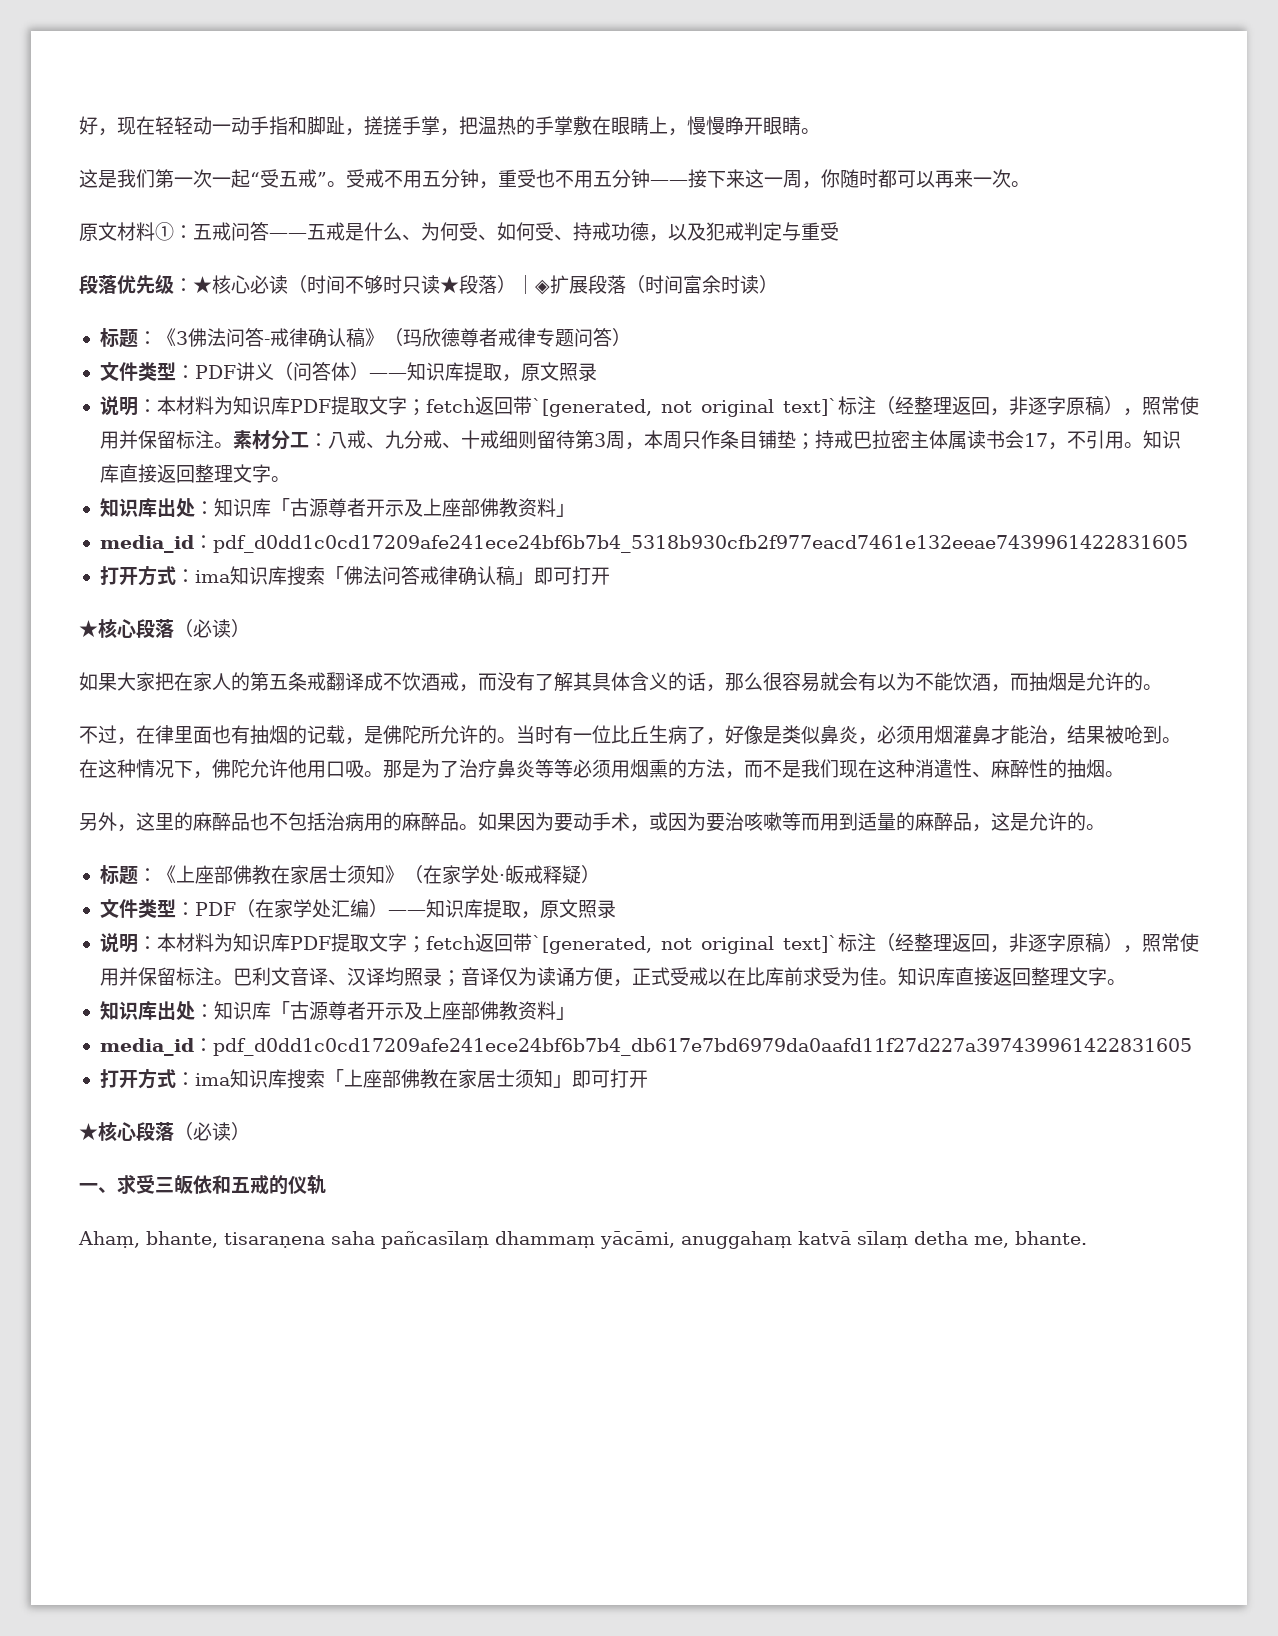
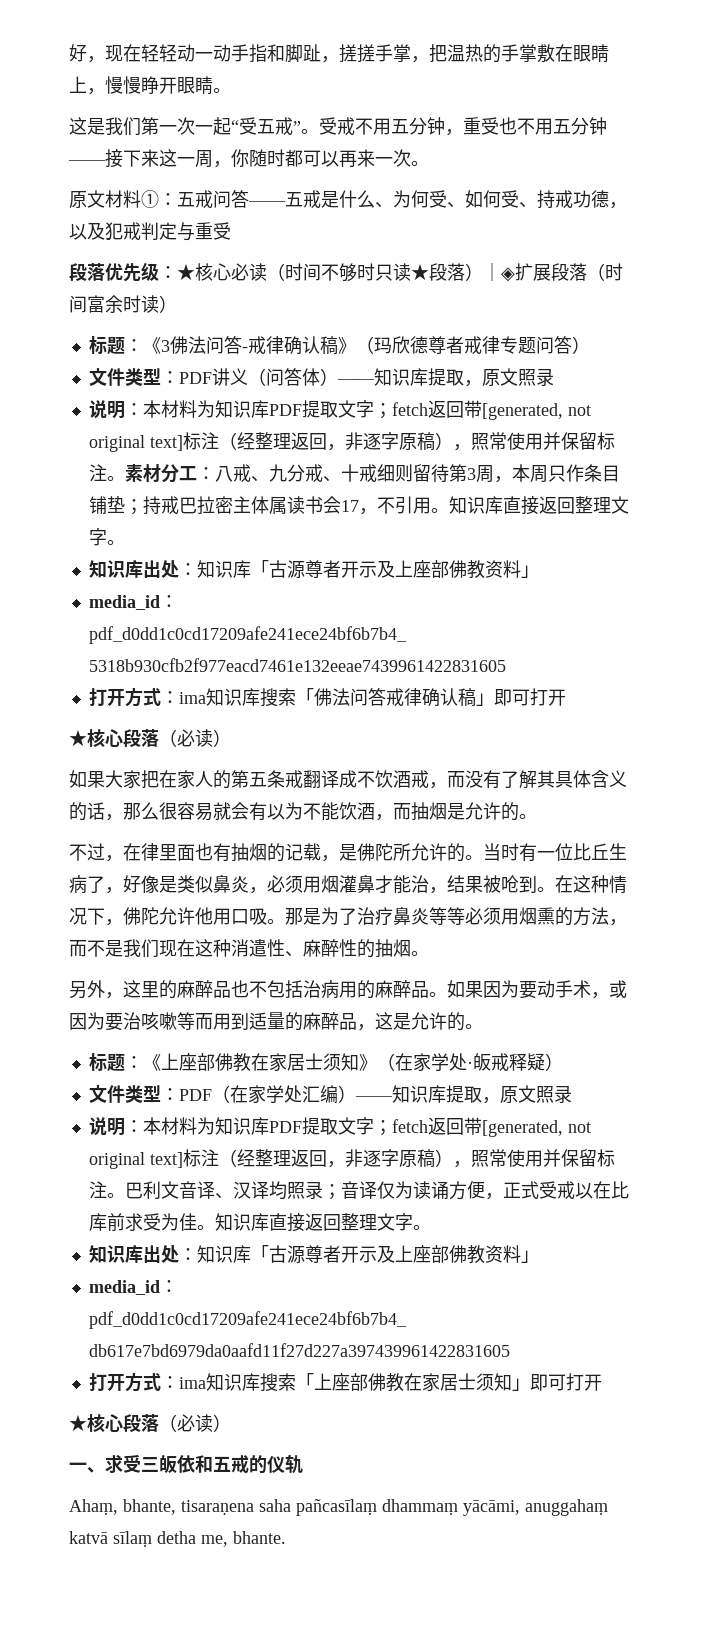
  文件类型：PDF讲义（问答体）——知识库提取，原文照录
- 说明：本材料为知识库PDF提取文字；fetch返回带`[generated, not original text]`标注（经整理返回，非逐字原稿），照常使用并保留标注。
+ 说明：本材料为知识库PDF提取文字；fetch返回带[generated, not original text]标注（经整理返回，非逐字原稿），照常使用并保留标注。
  文件类型：PDF（在家学处汇编）——知识库提取，原文照录
- 说明：本材料为知识库PDF提取文字；fetch返回带`[generated, not original text]`标注（经整理返回，非逐字原稿），照常使用并保留标注。
+ 说明：本材料为知识库PDF提取文字；fetch返回带[generated, not original text]标注（经整理返回，非逐字原稿），照常使用并保留标注。

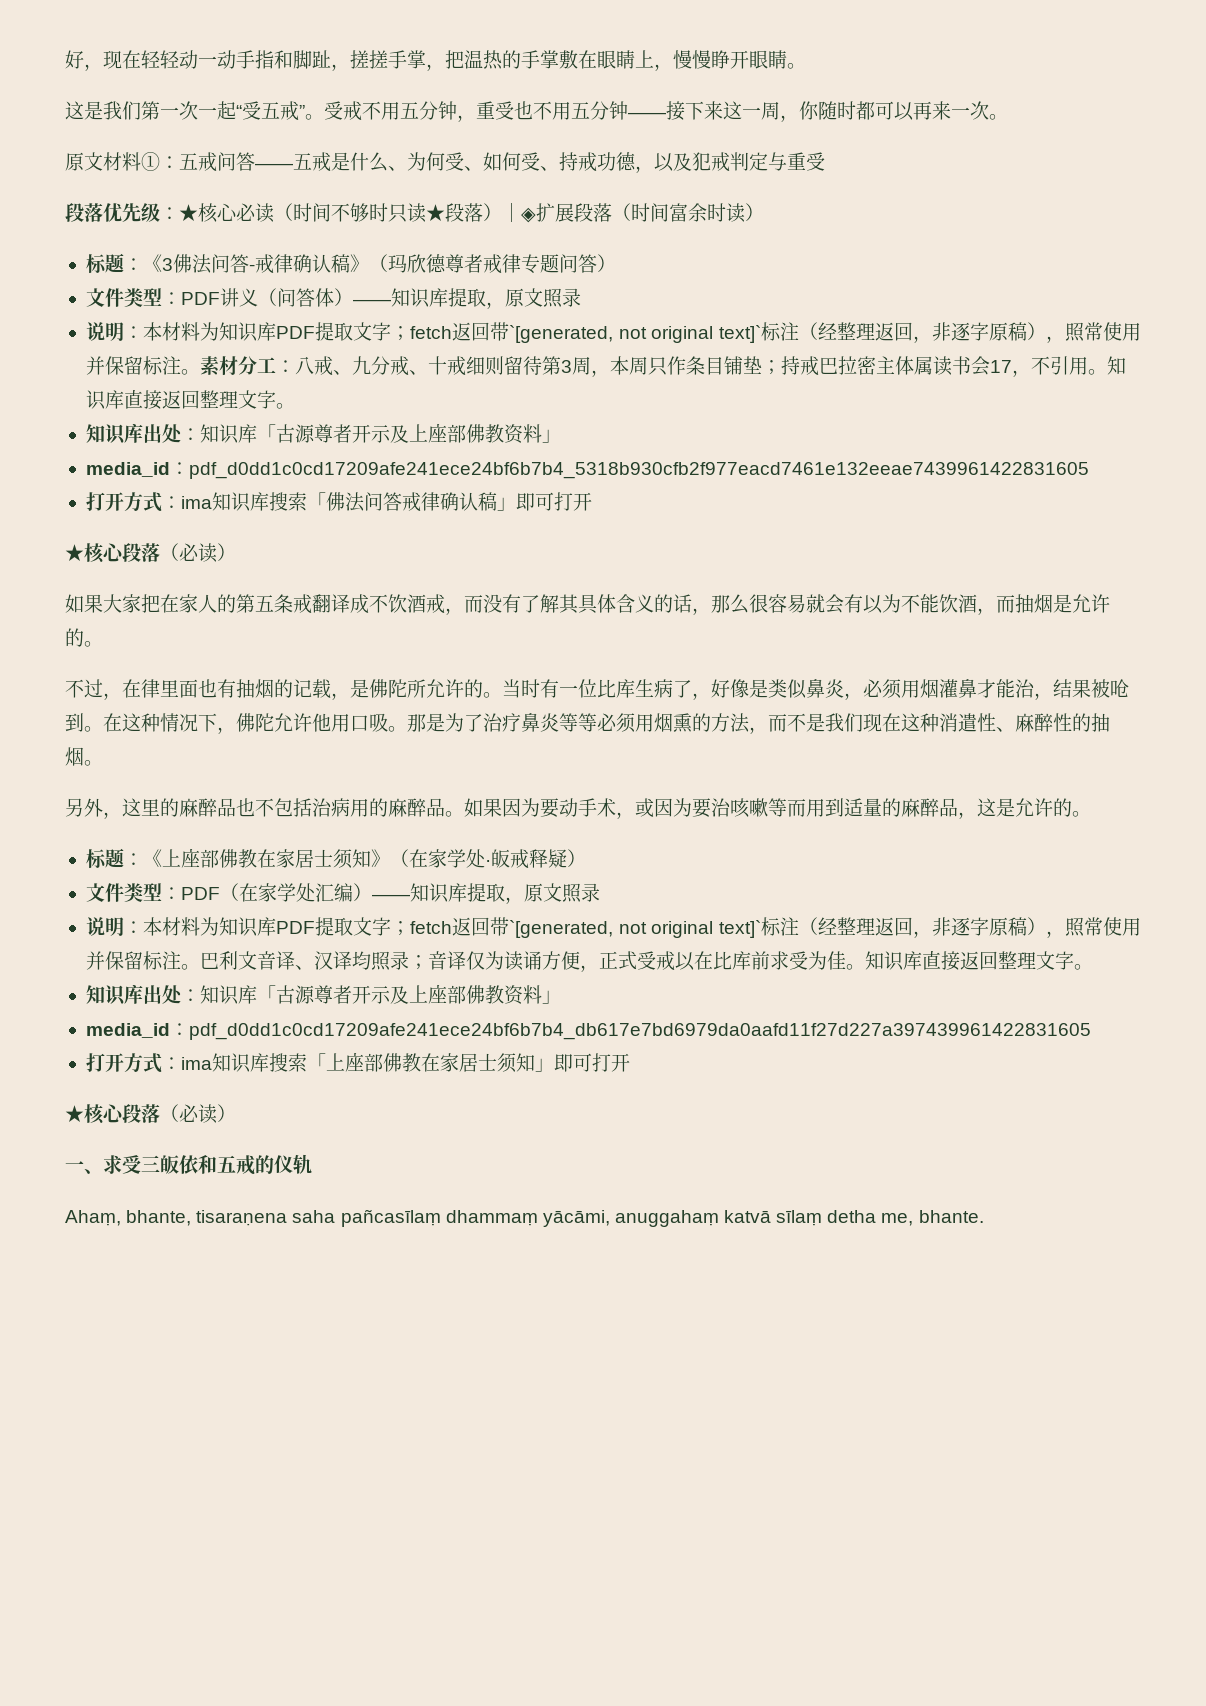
  文件类型：PDF讲义（问答体）——知识库提取，原文照录
- 说明：本材料为知识库PDF提取文字；fetch返回带[generated, not original text]标注（经整理返回，非逐字原稿），照常使用并保留标注。
+ 说明：本材料为知识库PDF提取文字；fetch返回带`[generated, not original text]`标注（经整理返回，非逐字原稿），照常使用并保留标注。
- 当时有一位比丘生病了，好像是类似鼻炎，必须用烟灌鼻才能治，结果被呛到。
+ 当时有一位比库生病了，好像是类似鼻炎，必须用烟灌鼻才能治，结果被呛到。
  文件类型：PDF（在家学处汇编）——知识库提取，原文照录
- 说明：本材料为知识库PDF提取文字；fetch返回带[generated, not original text]标注（经整理返回，非逐字原稿），照常使用并保留标注。
+ 说明：本材料为知识库PDF提取文字；fetch返回带`[generated, not original text]`标注（经整理返回，非逐字原稿），照常使用并保留标注。

